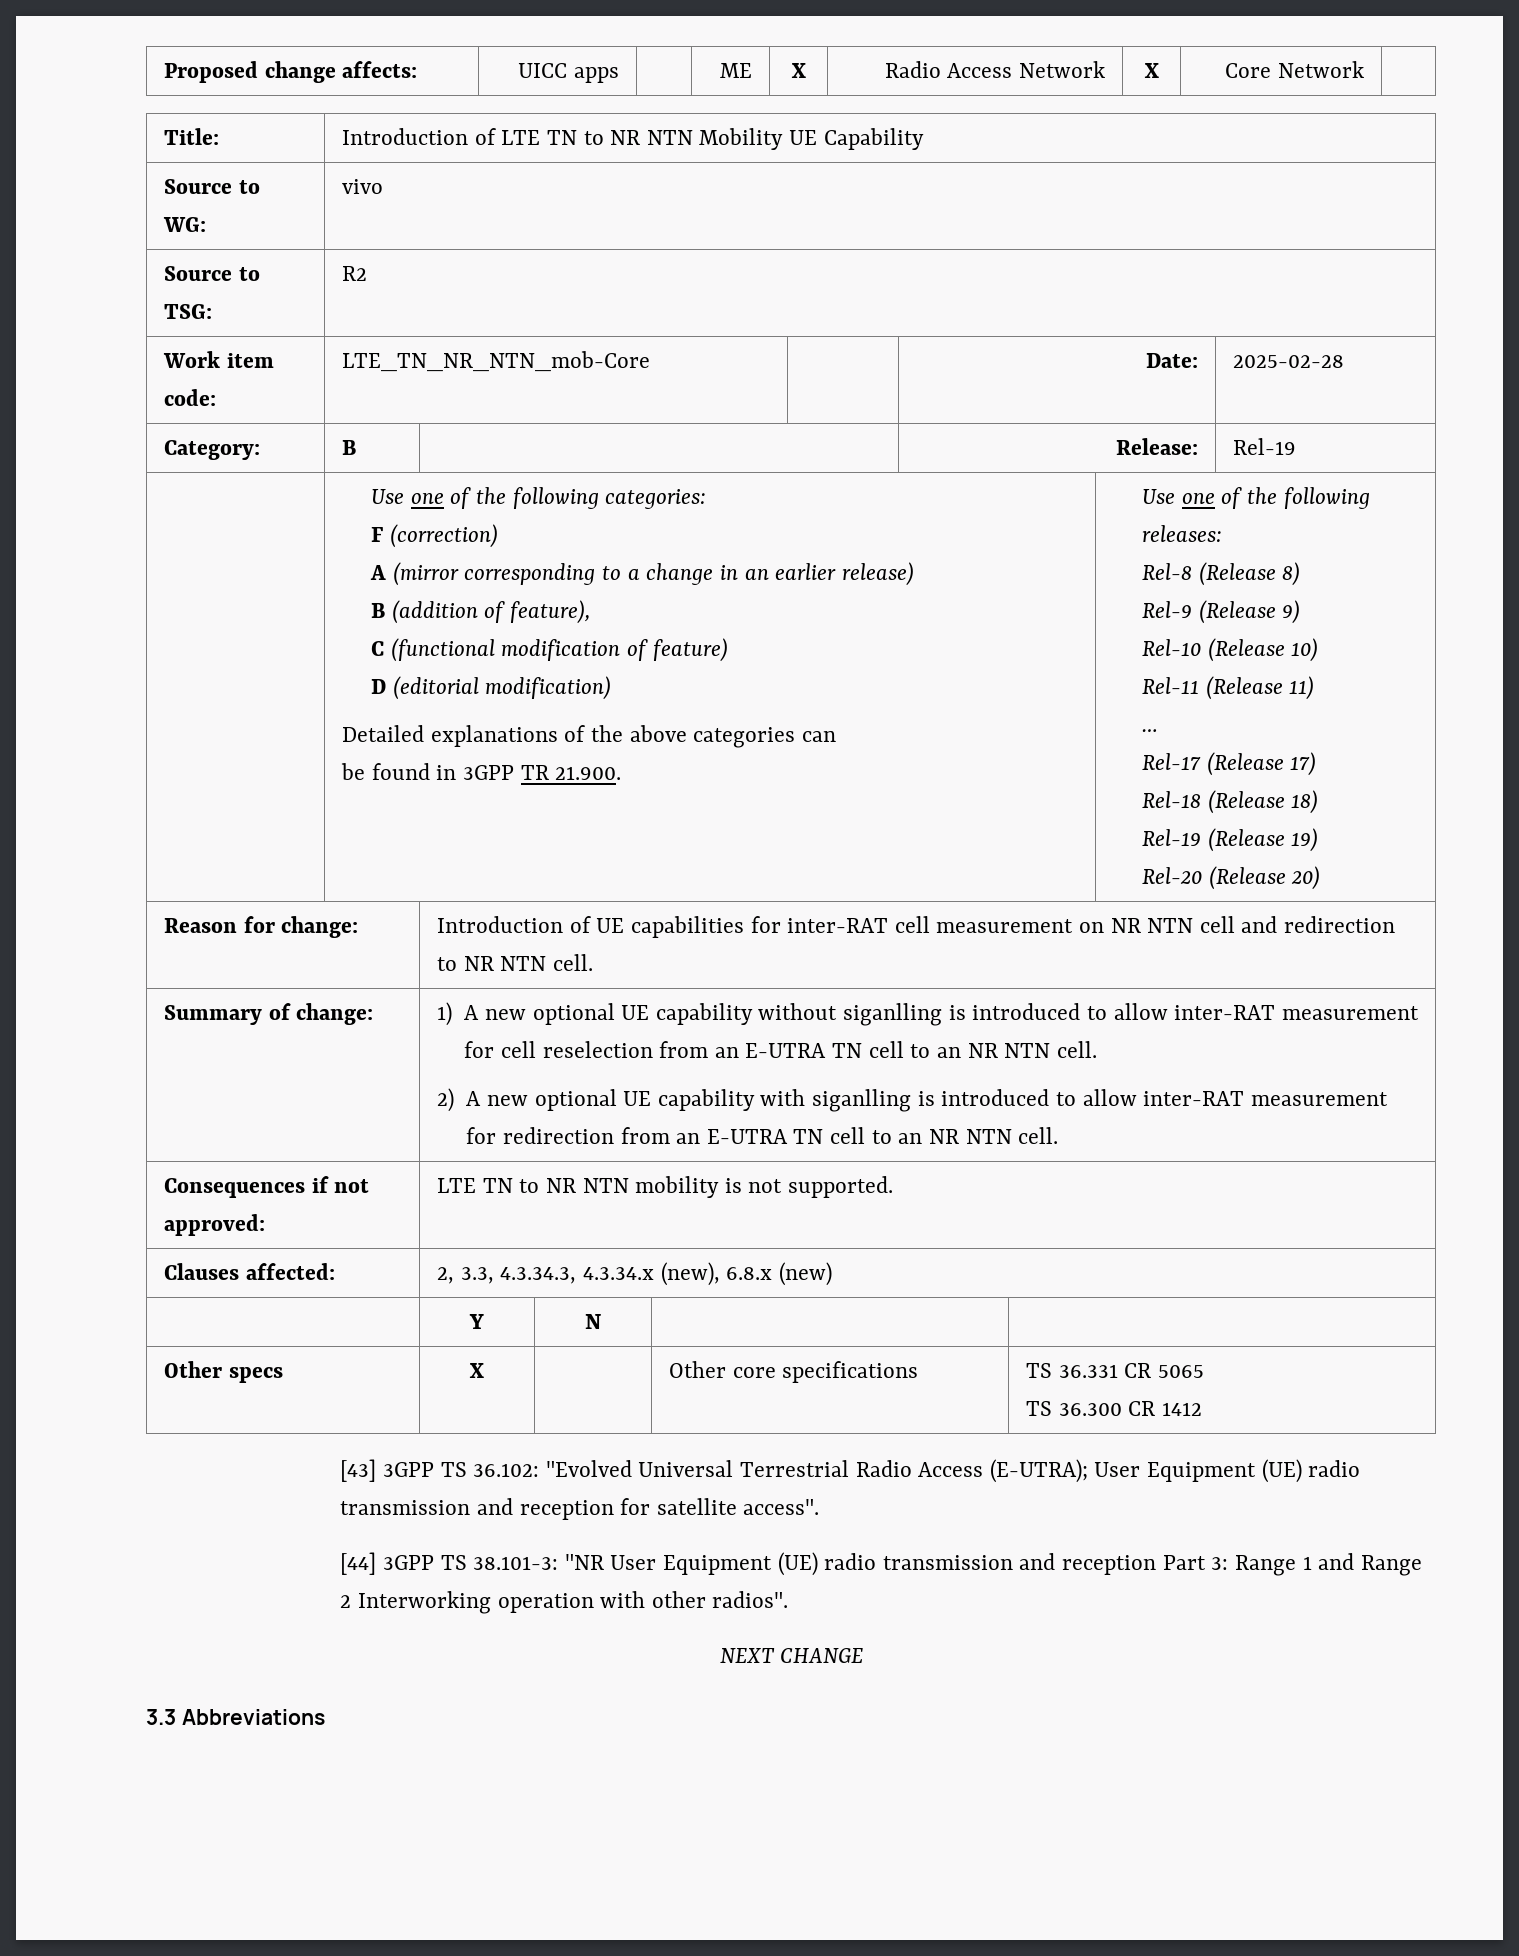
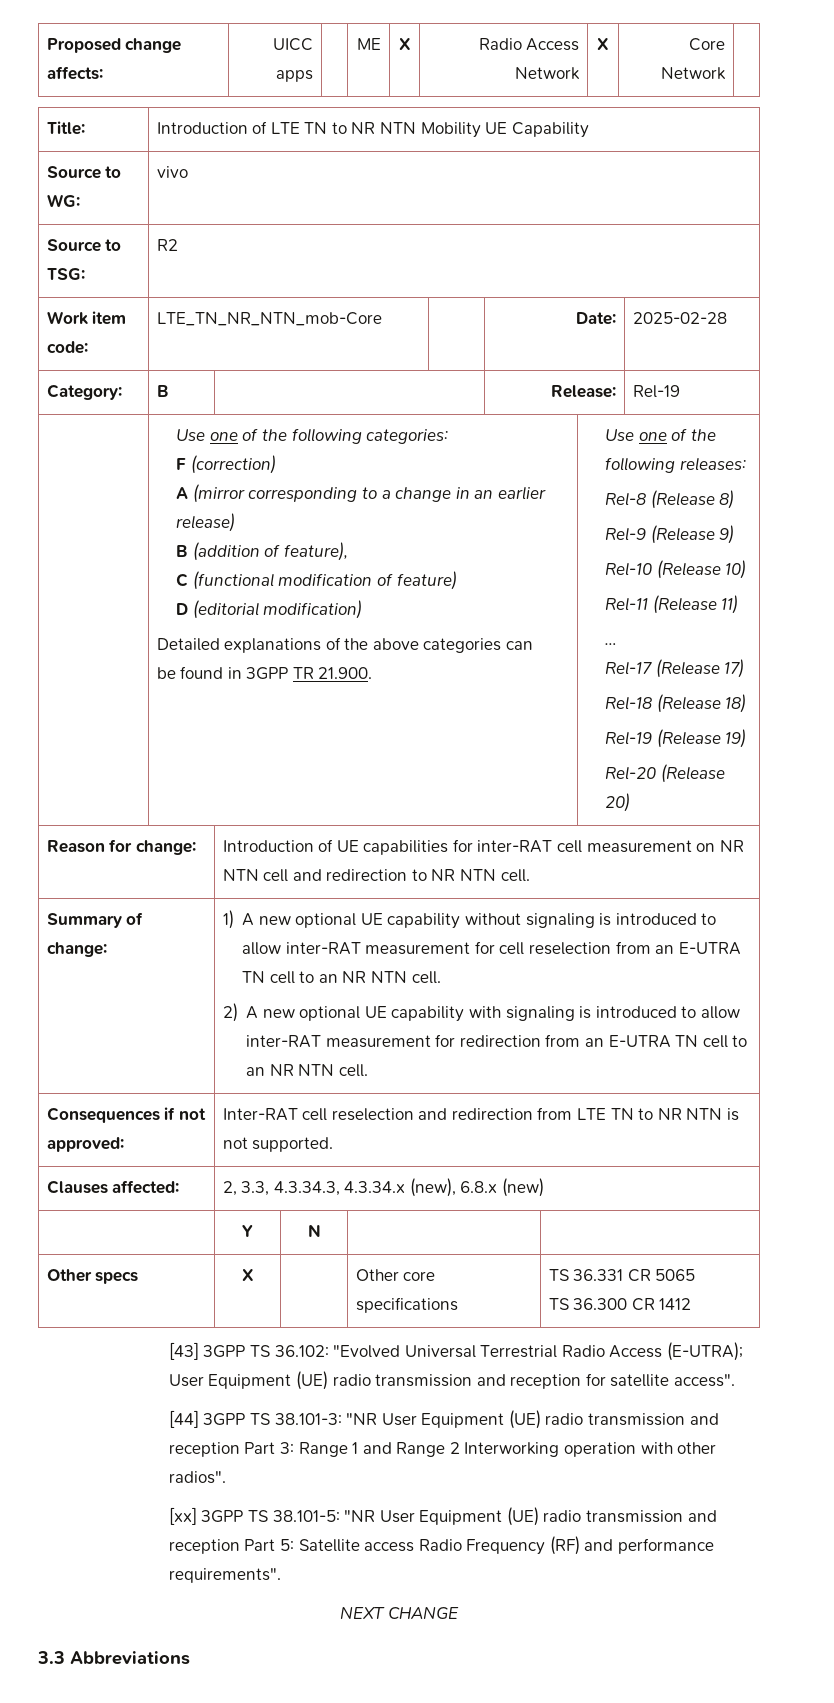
- 1) A new optional UE capability without siganlling is introduced to allow inter-RAT measurement for cell reselection from an E-UTRA TN cell to an NR NTN cell.
+ 1) A new optional UE capability without signaling is introduced to allow inter-RAT measurement for cell reselection from an E-UTRA TN cell to an NR NTN cell.
- 2) A new optional UE capability with siganlling is introduced to allow inter-RAT measurement for redirection from an E-UTRA TN cell to an NR NTN cell.
+ 2) A new optional UE capability with signaling is introduced to allow inter-RAT measurement for redirection from an E-UTRA TN cell to an NR NTN cell.
- Consequences if not approved: | LTE TN to NR NTN mobility is not supported.
+ Consequences if not approved: | Inter-RAT cell reselection and redirection from LTE TN to NR NTN is not supported.
+ [xx] 3GPP TS 38.101-5: "NR User Equipment (UE) radio transmission and reception Part 5: Satellite access Radio Frequency (RF) and performance requirements".

